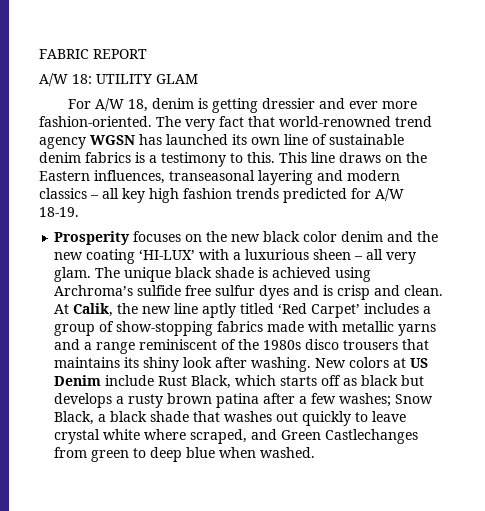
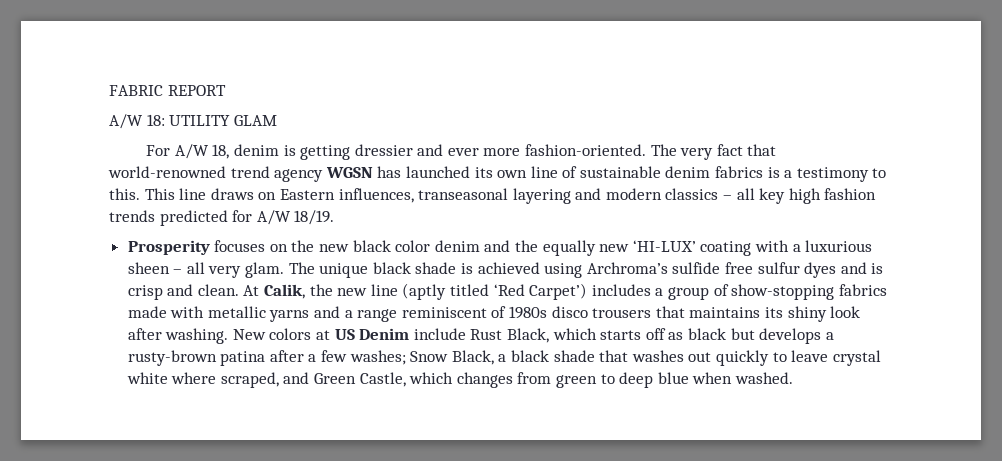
- This line draws on the Eastern influences, transeasonal layering and modern classics – all key high fashion trends predicted for A/W 18-19.
+ This line draws on Eastern influences, transeasonal layering and modern classics – all key high fashion trends predicted for A/W 18/19.
- Prosperity focuses on the new black color denim and the new coating ‘HI-LUX’ with a luxurious sheen – all very glam.
+ Prosperity focuses on the new black color denim and the equally new ‘HI-LUX’ coating with a luxurious sheen – all very glam.
- At Calik, the new line aptly titled ‘Red Carpet’ includes a group of show-stopping fabrics made with metallic yarns and a range reminiscent of the 1980s disco trousers that maintains its shiny look after washing.
+ At Calik, the new line (aptly titled ‘Red Carpet’) includes a group of show-stopping fabrics made with metallic yarns and a range reminiscent of 1980s disco trousers that maintains its shiny look after washing.
- New colors at US Denim include Rust Black, which starts off as black but develops a rusty brown patina after a few washes; Snow Black, a black shade that washes out quickly to leave crystal white where scraped, and Green Castlechanges from green to deep blue when washed.
+ New colors at US Denim include Rust Black, which starts off as black but develops a rusty-brown patina after a few washes; Snow Black, a black shade that washes out quickly to leave crystal white where scraped, and Green Castle, which changes from green to deep blue when washed.

